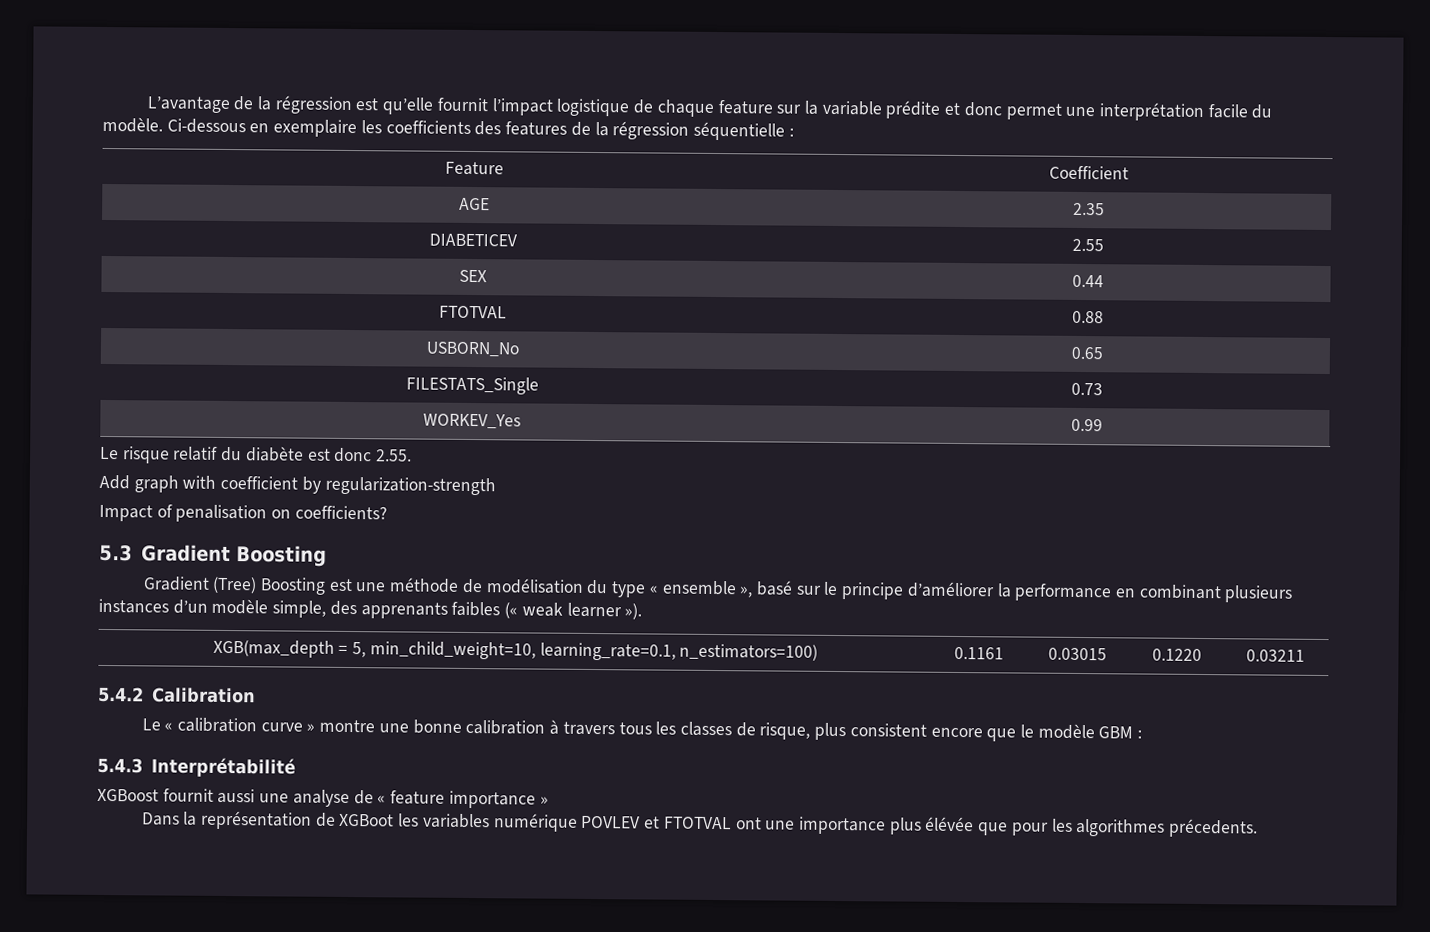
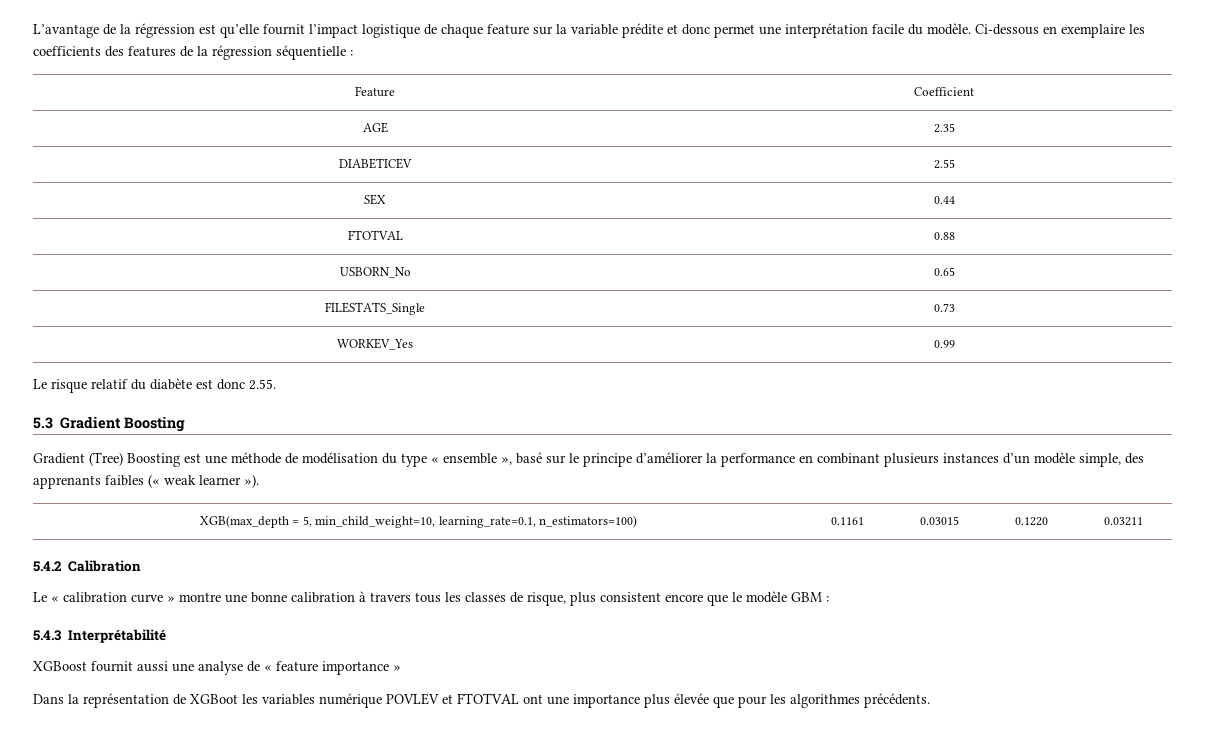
- Add graph with coefficient by regularization-strength
- Impact of penalisation on coefficients?
- Dans la représentation de XGBoot les variables numérique POVLEV et FTOTVAL ont une importance plus élévée que pour les algorithmes précedents.
+ Dans la représentation de XGBoot les variables numérique POVLEV et FTOTVAL ont une importance plus élevée que pour les algorithmes précédents.

